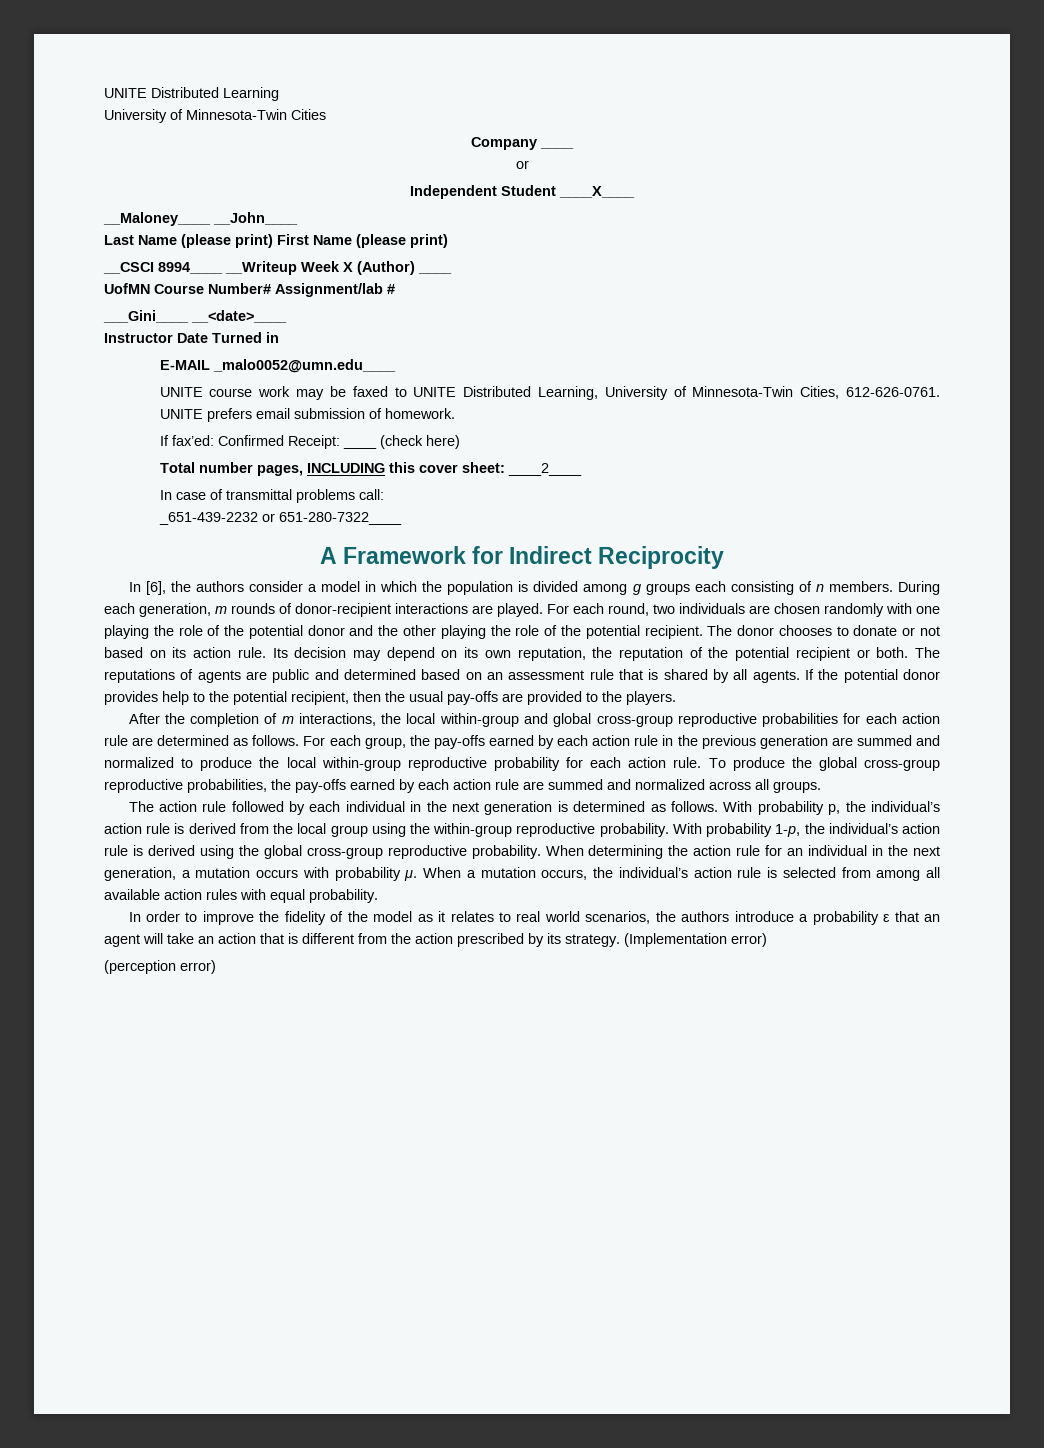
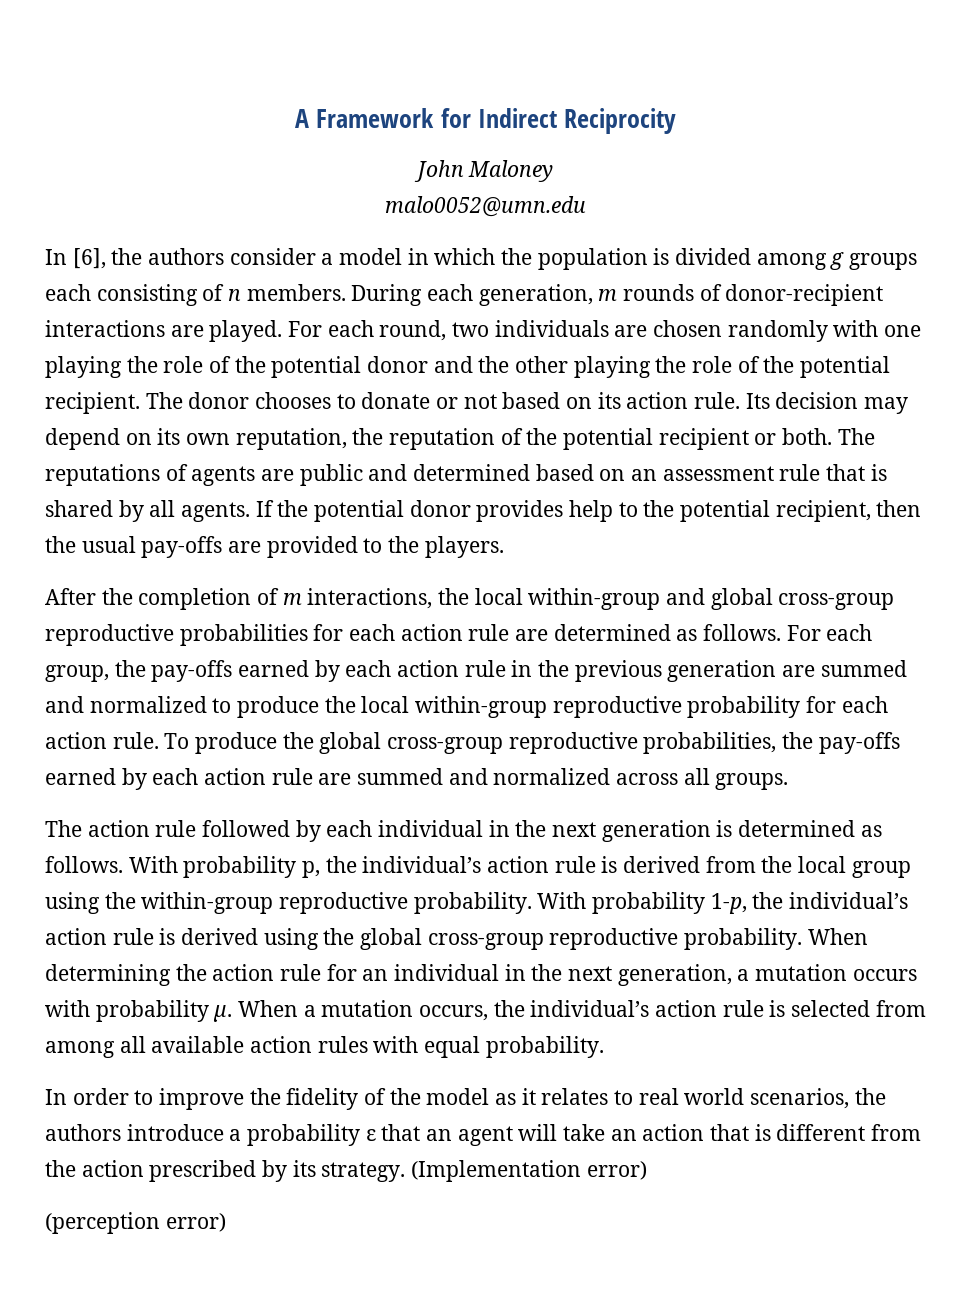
- UNITE Distributed Learning
- University of Minnesota-Twin Cities
- Company ____
- or
- Independent Student ____X____
- __Maloney____ __John____
- Last Name (please print) First Name (please print)
- __CSCI 8994____ __Writeup Week X (Author) ____
- UofMN Course Number# Assignment/lab #
- ___Gini____ __<date>____
- Instructor Date Turned in
- E-MAIL _malo0052@umn.edu____
- UNITE course work may be faxed to UNITE Distributed Learning, University of Minnesota-Twin Cities, 612-626-0761. UNITE prefers email submission of homework.
- If fax’ed: Confirmed Receipt: ____ (check here)
- Total number pages, INCLUDING this cover sheet: ____2____
- In case of transmittal problems call:
- _651-439-2232 or 651-280-7322____
+ John Maloney
+ malo0052@umn.edu

